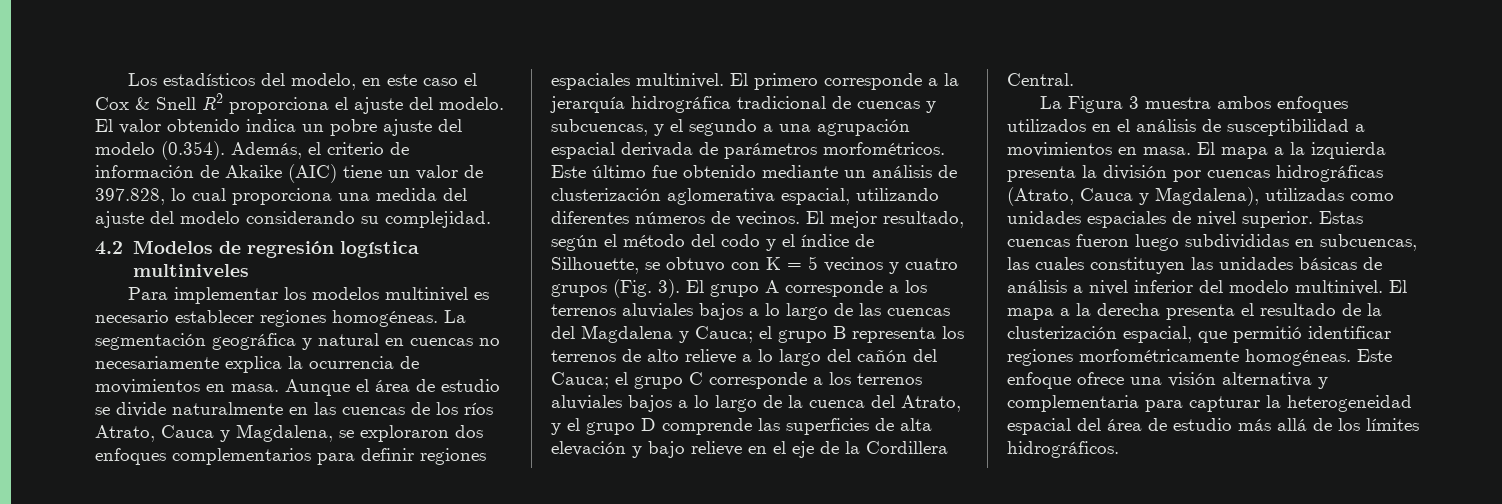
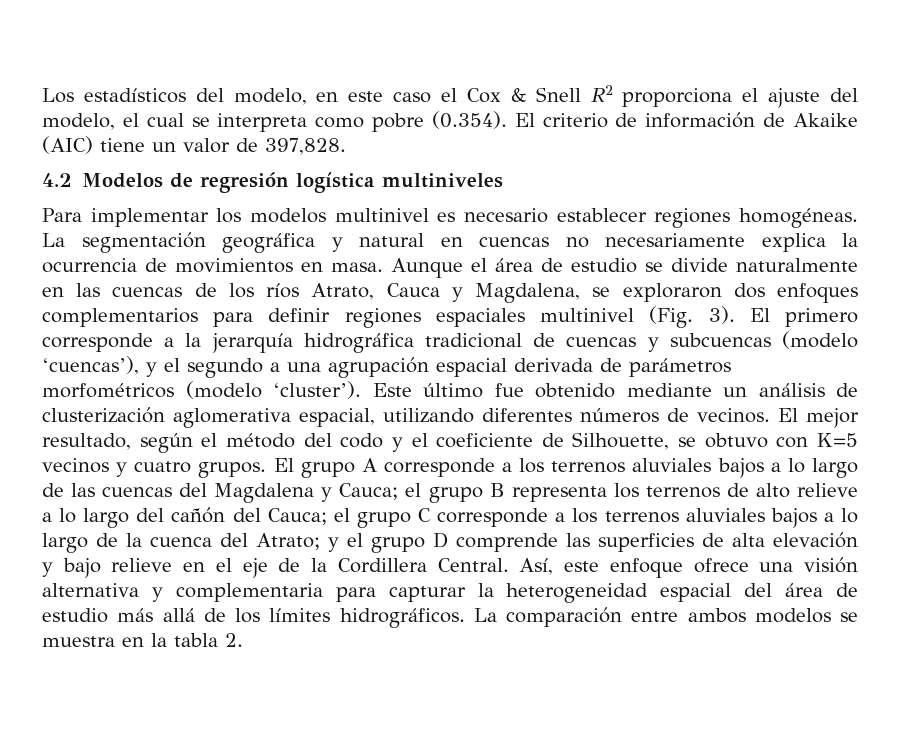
- Los estadísticos del modelo, en este caso el Cox & Snell R2 proporciona el ajuste del modelo. El valor obtenido indica un pobre ajuste del modelo (0.354). Además, el criterio de información de Akaike (AIC) tiene un valor de 397.828, lo cual proporciona una medida del ajuste del modelo considerando su complejidad.
+ Los estadísticos del modelo, en este caso el Cox & Snell R2 proporciona el ajuste del modelo, el cual se interpreta como pobre (0.354). El criterio de información de Akaike (AIC) tiene un valor de 397,828.
- Aunque el área de estudio se divide naturalmente en las cuencas de los ríos Atrato, Cauca y Magdalena, se exploraron dos enfoques complementarios para definir regiones espaciales multinivel.
+ Aunque el área de estudio se divide naturalmente en las cuencas de los ríos Atrato, Cauca y Magdalena, se exploraron dos enfoques complementarios para definir regiones espaciales multinivel (Fig. 3).
- El primero corresponde a la jerarquía hidrográfica tradicional de cuencas y subcuencas, y el segundo a una agrupación espacial derivada de parámetros morfométricos.
+ El primero corresponde a la jerarquía hidrográfica tradicional de cuencas y subcuencas (modelo ‘cuencas’), y el segundo a una agrupación espacial derivada de parámetros morfométricos (modelo ‘cluster’).
- El mejor resultado, según el método del codo y el índice de Silhouette, se obtuvo con K = 5 vecinos y cuatro grupos (Fig. 3).
+ El mejor resultado, según el método del codo y el coeficiente de Silhouette, se obtuvo con K=5 vecinos y cuatro grupos.
- el grupo C corresponde a los terrenos aluviales bajos a lo largo de la cuenca del Atrato, y el grupo D comprende las superficies de alta elevación y bajo relieve en el eje de la Cordillera Central.
- La Figura 3 muestra ambos enfoques utilizados en el análisis de susceptibilidad a movimientos en masa. El mapa a la izquierda presenta la división por cuencas hidrográficas (Atrato, Cauca y Magdalena), utilizadas como unidades espaciales de nivel superior. Estas cuencas fueron luego subdivididas en subcuencas, las cuales constituyen las unidades básicas de análisis a nivel inferior del modelo multinivel. El mapa a la derecha presenta el resultado de la clusterización espacial, que permitió identificar regiones morfométricamente homogéneas. Este enfoque ofrece una visión alternativa y complementaria para capturar la heterogeneidad espacial del área de estudio más allá de los límites hidrográficos.
+ el grupo C corresponde a los terrenos aluviales bajos a lo largo de la cuenca del Atrato; y el grupo D comprende las superficies de alta elevación y bajo relieve en el eje de la Cordillera Central. Así, este enfoque ofrece una visión alternativa y complementaria para capturar la heterogeneidad espacial del área de estudio más allá de los límites hidrográficos.
+ La comparación entre ambos modelos se muestra en la tabla 2.

